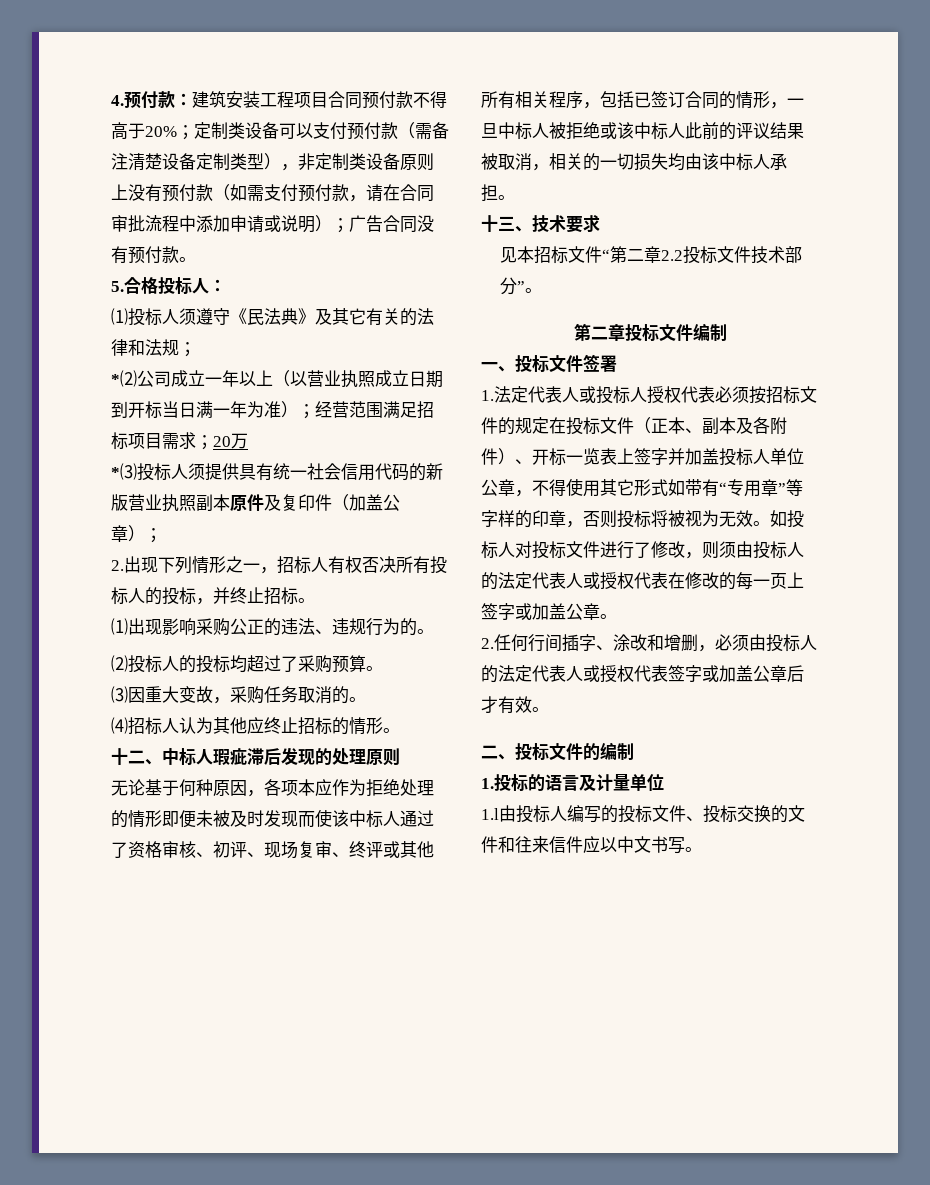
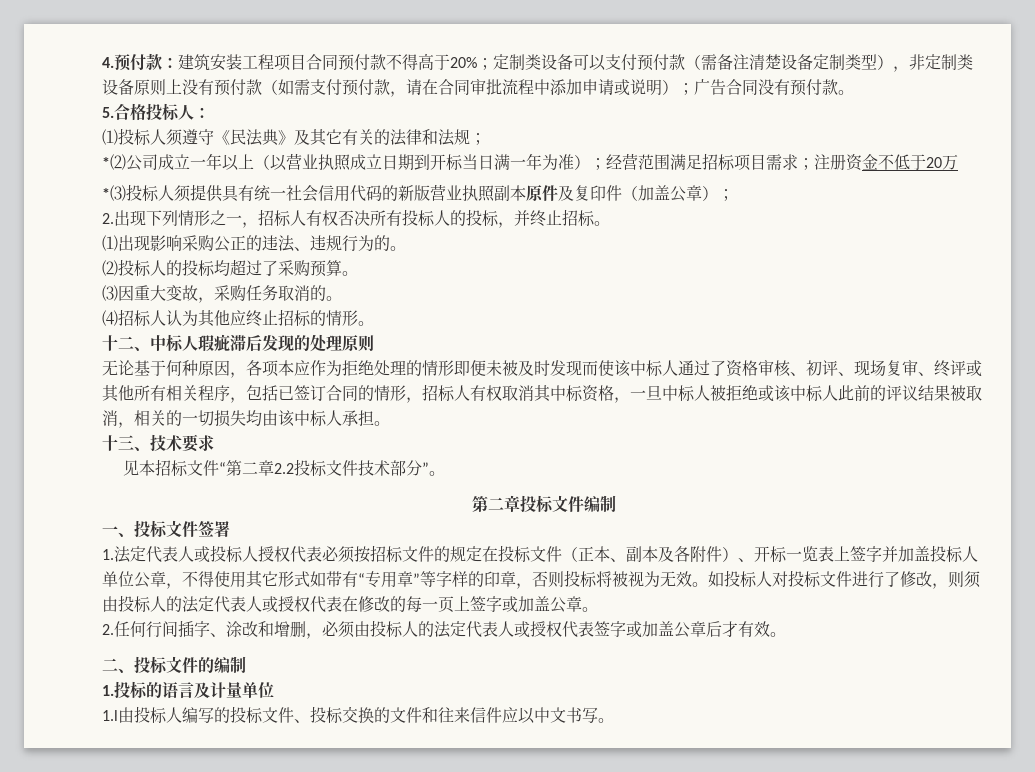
- *⑵公司成立一年以上（以营业执照成立日期到开标当日满一年为准）；经营范围满足招标项目需求；20万
+ *⑵公司成立一年以上（以营业执照成立日期到开标当日满一年为准）；经营范围满足招标项目需求；注册资金不低于20万
- 无论基于何种原因，各项本应作为拒绝处理的情形即便未被及时发现而使该中标人通过了资格审核、初评、现场复审、终评或其他所有相关程序，包括已签订合同的情形，一旦中标人被拒绝或该中标人此前的评议结果被取消，相关的一切损失均由该中标人承担。
+ 无论基于何种原因，各项本应作为拒绝处理的情形即便未被及时发现而使该中标人通过了资格审核、初评、现场复审、终评或其他所有相关程序，包括已签订合同的情形，招标人有权取消其中标资格，一旦中标人被拒绝或该中标人此前的评议结果被取消，相关的一切损失均由该中标人承担。

